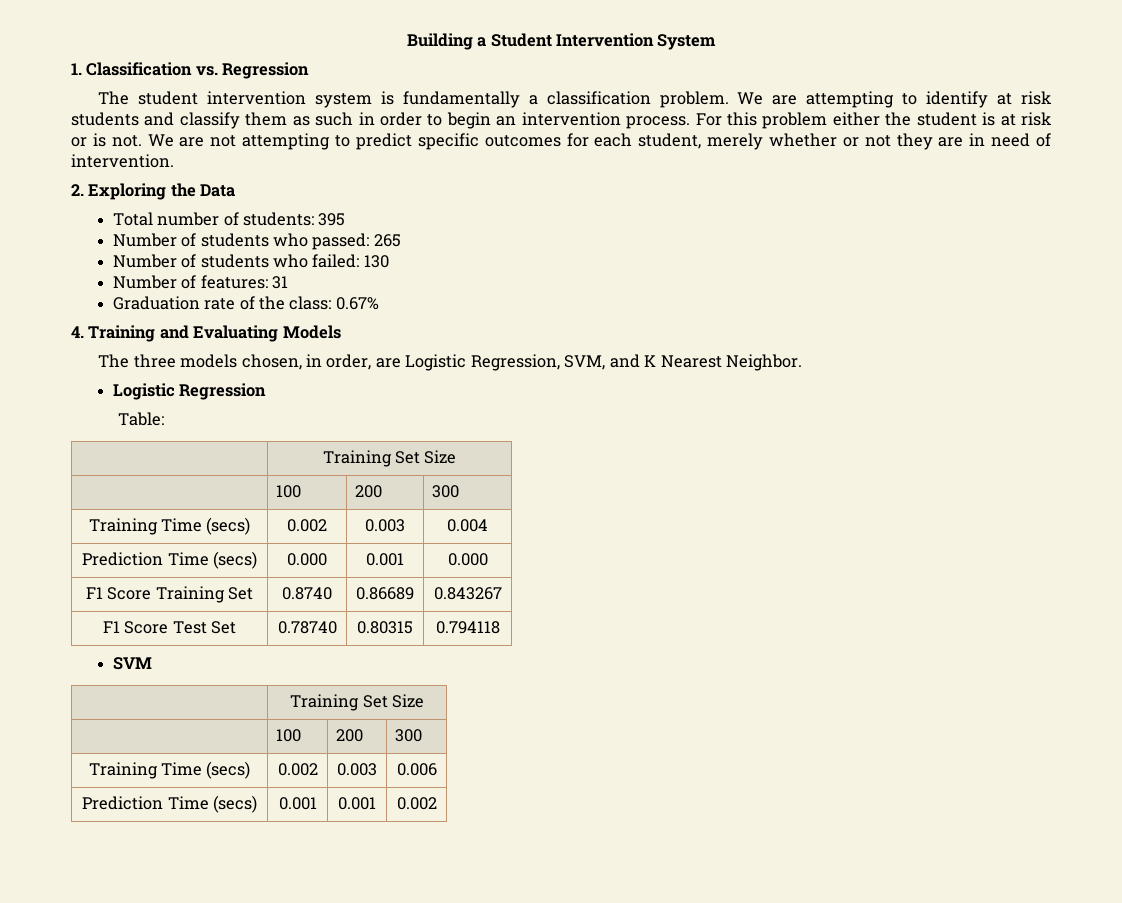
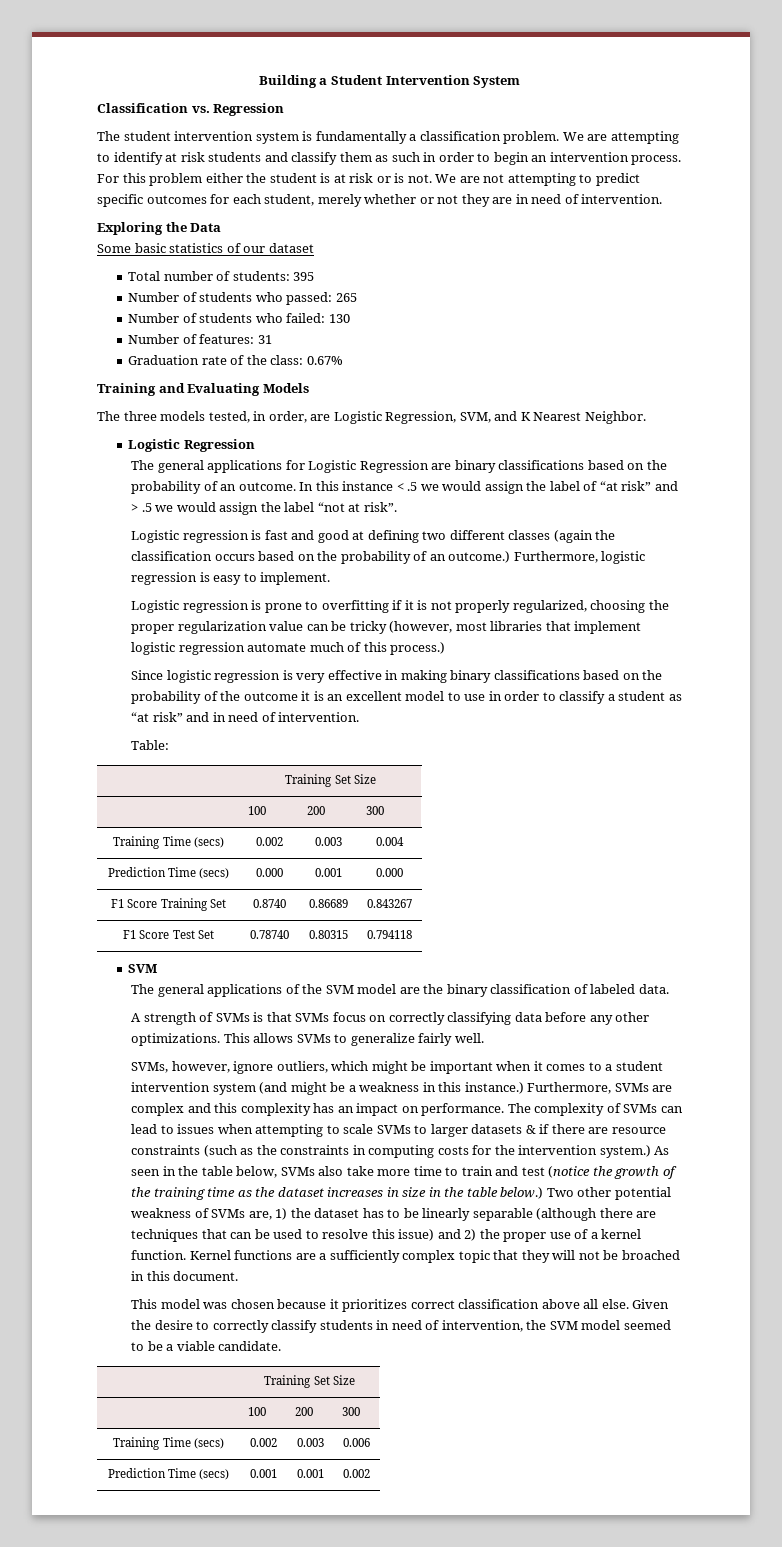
- 1. Classification vs. Regression
+ Classification vs. Regression
- 2. Exploring the Data
+ Exploring the Data
+ Some basic statistics of our dataset
- 4. Training and Evaluating Models
+ Training and Evaluating Models
- The three models chosen, in order, are Logistic Regression, SVM, and K Nearest Neighbor.
+ The three models tested, in order, are Logistic Regression, SVM, and K Nearest Neighbor.
+ The general applications for Logistic Regression are binary classifications based on the probability of an outcome. In this instance < .5 we would assign the label of “at risk” and > .5 we would assign the label “not at risk”.
+ Logistic regression is fast and good at defining two different classes (again the classification occurs based on the probability of an outcome.) Furthermore, logistic regression is easy to implement.
+ Logistic regression is prone to overfitting if it is not properly regularized, choosing the proper regularization value can be tricky (however, most libraries that implement logistic regression automate much of this process.)
+ Since logistic regression is very effective in making binary classifications based on the probability of the outcome it is an excellent model to use in order to classify a student as “at risk” and in need of intervention.
+ The general applications of the SVM model are the binary classification of labeled data.
+ A strength of SVMs is that SVMs focus on correctly classifying data before any other optimizations. This allows SVMs to generalize fairly well.
+ SVMs, however, ignore outliers, which might be important when it comes to a student intervention system (and might be a weakness in this instance.) Furthermore, SVMs are complex and this complexity has an impact on performance. The complexity of SVMs can lead to issues when attempting to scale SVMs to larger datasets & if there are resource constraints (such as the constraints in computing costs for the intervention system.) As seen in the table below, SVMs also take more time to train and test (notice the growth of the training time as the dataset increases in size in the table below.) Two other potential weakness of SVMs are, 1) the dataset has to be linearly separable (although there are techniques that can be used to resolve this issue) and 2) the proper use of a kernel function. Kernel functions are a sufficiently complex topic that they will not be broached in this document.
+ This model was chosen because it prioritizes correct classification above all else. Given the desire to correctly classify students in need of intervention, the SVM model seemed to be a viable candidate.

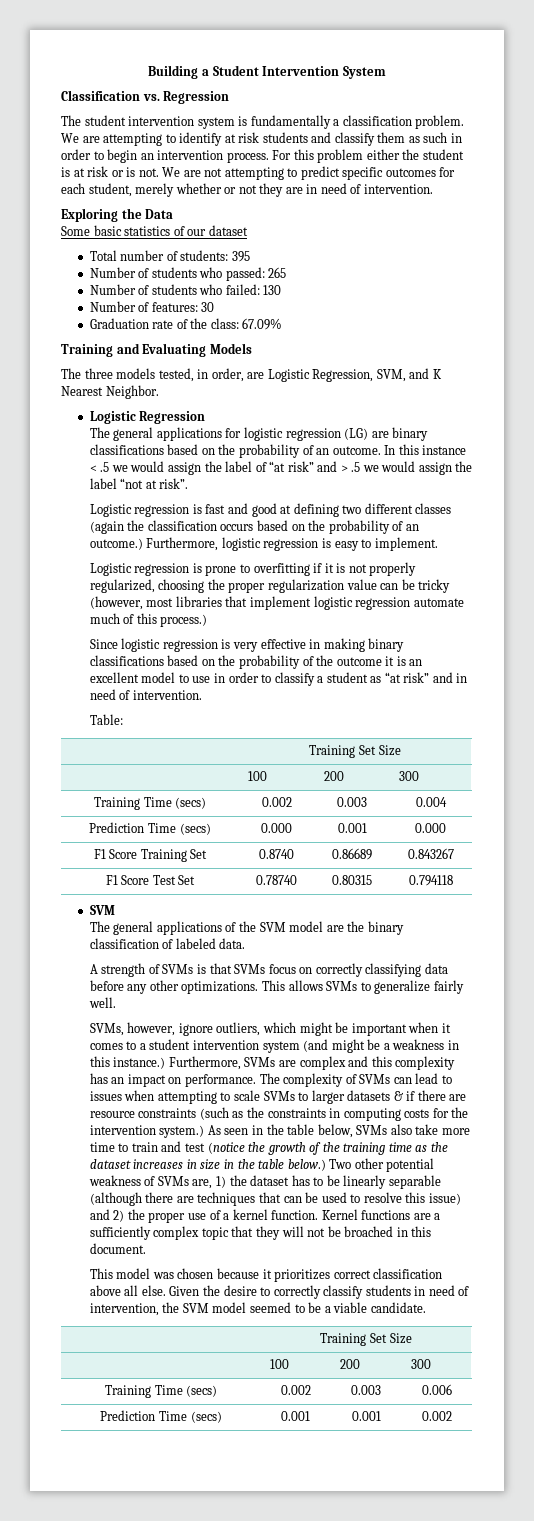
- Number of features: 31
+ Number of features: 30
- Graduation rate of the class: 0.67%
+ Graduation rate of the class: 67.09%
- The general applications for Logistic Regression are binary classifications based on the probability of an outcome.
+ The general applications for logistic regression (LG) are binary classifications based on the probability of an outcome.

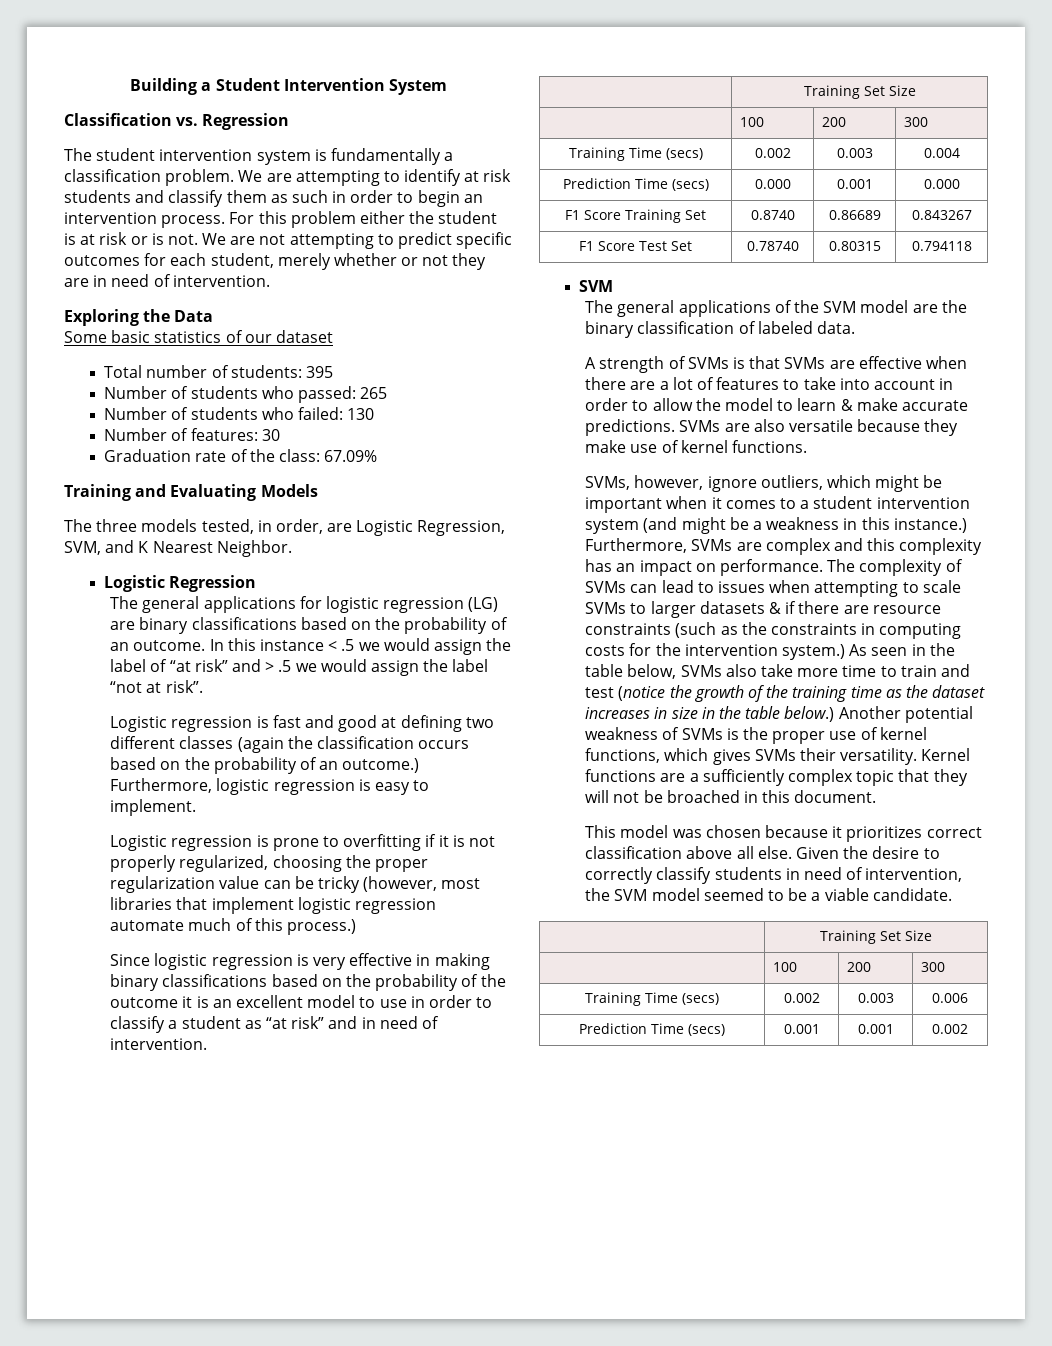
- Table:
- A strength of SVMs is that SVMs focus on correctly classifying data before any other optimizations. This allows SVMs to generalize fairly well.
+ A strength of SVMs is that SVMs are effective when there are a lot of features to take into account in order to allow the model to learn & make accurate predictions. SVMs are also versatile because they make use of kernel functions.
- Two other potential weakness of SVMs are, 1) the dataset has to be linearly separable (although there are techniques that can be used to resolve this issue) and 2) the proper use of a kernel function.
+ Another potential weakness of SVMs is the proper use of kernel functions, which gives SVMs their versatility.

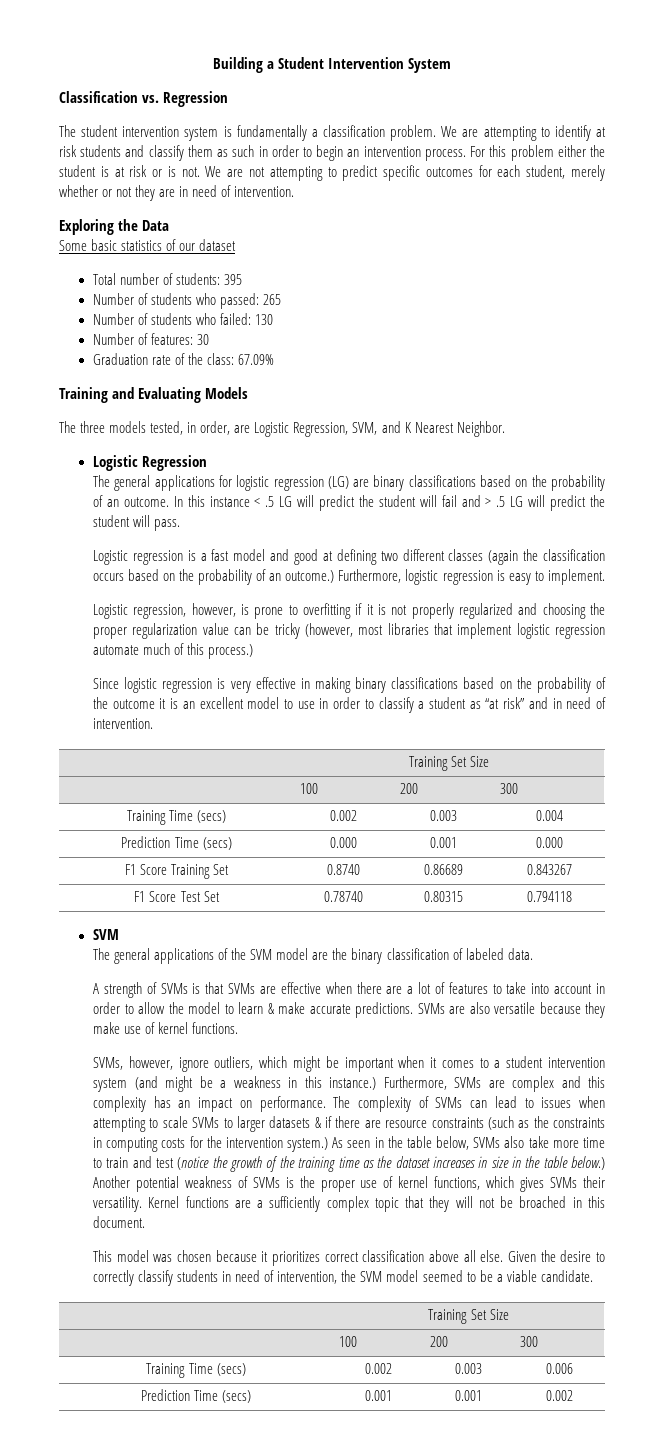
- In this instance < .5 we would assign the label of “at risk” and > .5 we would assign the label “not at risk”.
- Logistic regression is fast and good at defining two different classes (again the classification occurs based on the probability of an outcome.)
+ In this instance < .5 LG will predict the student will fail and > .5 LG will predict the student will pass.
+ Logistic regression is a fast model and good at defining two different classes (again the classification occurs based on the probability of an outcome.)
- Logistic regression is prone to overfitting if it is not properly regularized, choosing the proper regularization value can be tricky (however, most libraries that implement logistic regression automate much of this process.)
+ Logistic regression, however, is prone to overfitting if it is not properly regularized and choosing the proper regularization value can be tricky (however, most libraries that implement logistic regression automate much of this process.)

